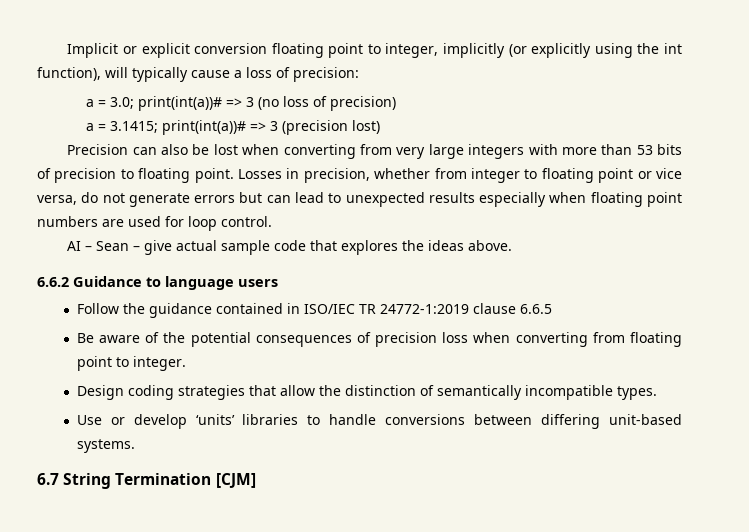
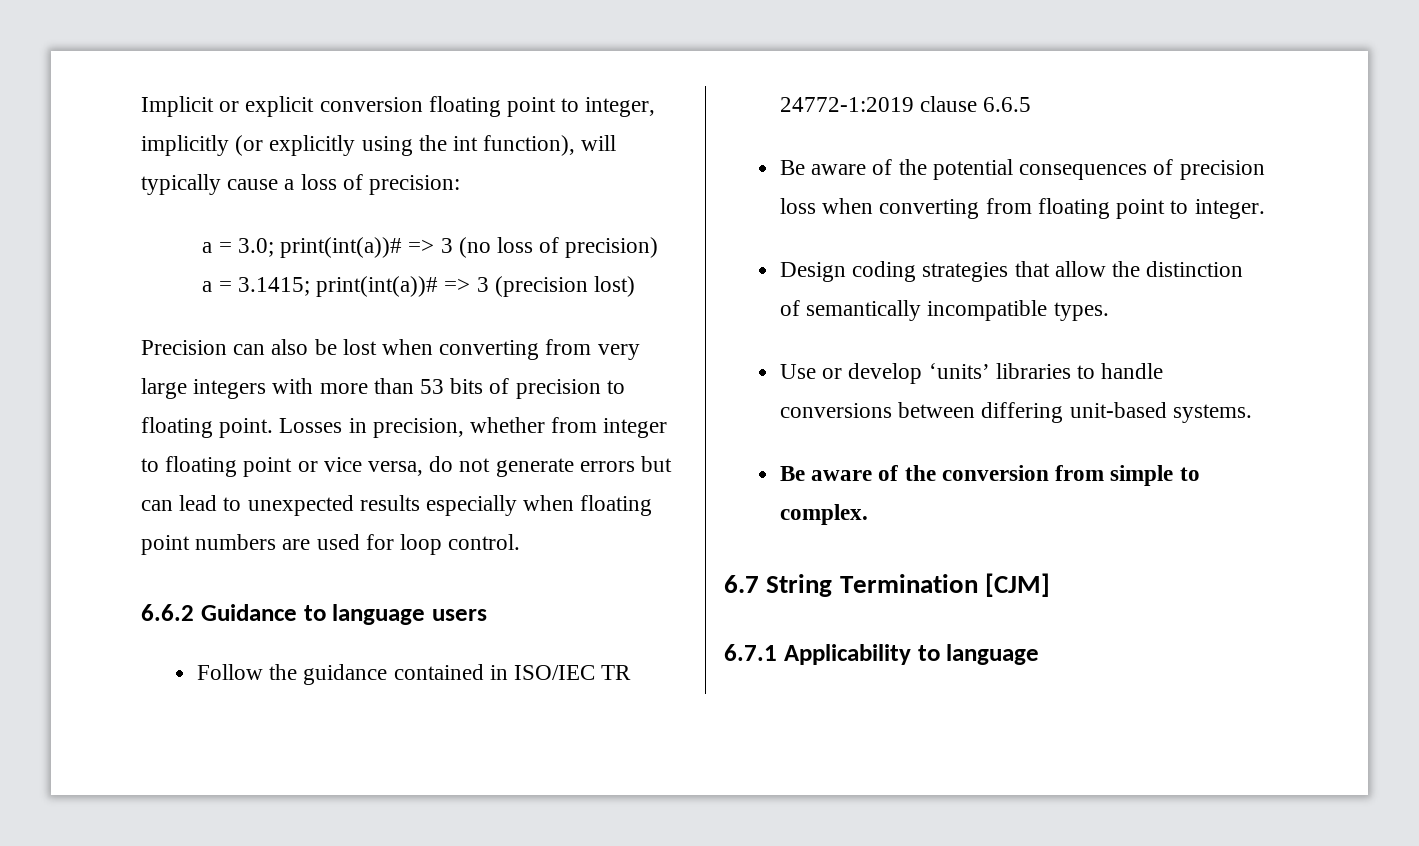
- AI – Sean – give actual sample code that explores the ideas above.
+ Be aware of the conversion from simple to complex.
+ 6.7.1 Applicability to language

